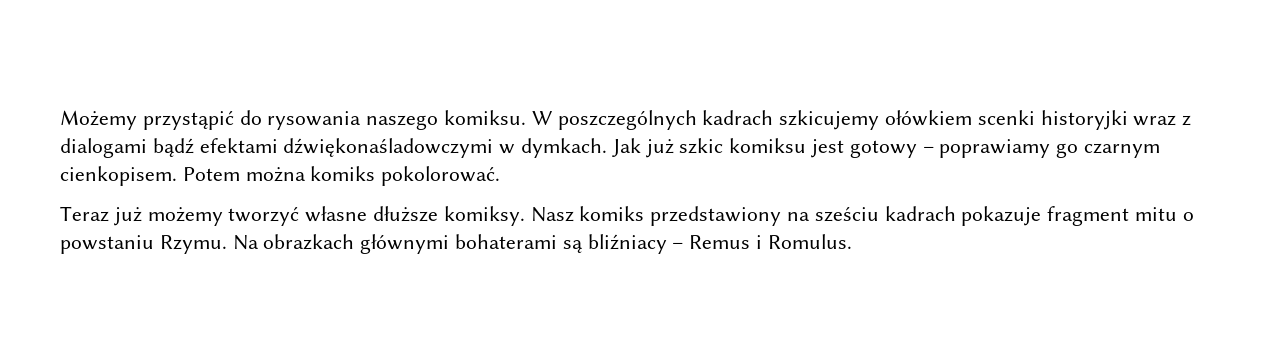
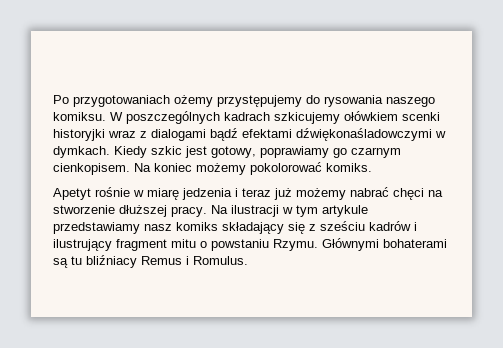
- Możemy przystąpić do rysowania naszego komiksu.
+ Po przygotowaniach ożemy przystępujemy do rysowania naszego komiksu.
- Jak już szkic komiksu jest gotowy – poprawiamy go czarnym cienkopisem. Potem można komiks pokolorować.
- Teraz już możemy tworzyć własne dłuższe komiksy. Nasz komiks przedstawiony na sześciu kadrach pokazuje fragment mitu o powstaniu Rzymu.
+ Kiedy szkic jest gotowy, poprawiamy go czarnym cienkopisem. Na koniec możemy pokolorować komiks.
+ Apetyt rośnie w miarę jedzenia i teraz już możemy nabrać chęci na stworzenie dłuższej pracy. Na ilustracji w tym artykule przedstawiamy nasz komiks składający się z sześciu kadrów i ilustrujący fragment mitu o powstaniu Rzymu.
- Na obrazkach głównymi bohaterami są bliźniacy – Remus i Romulus.
+ Głównymi bohaterami są tu bliźniacy Remus i Romulus.

